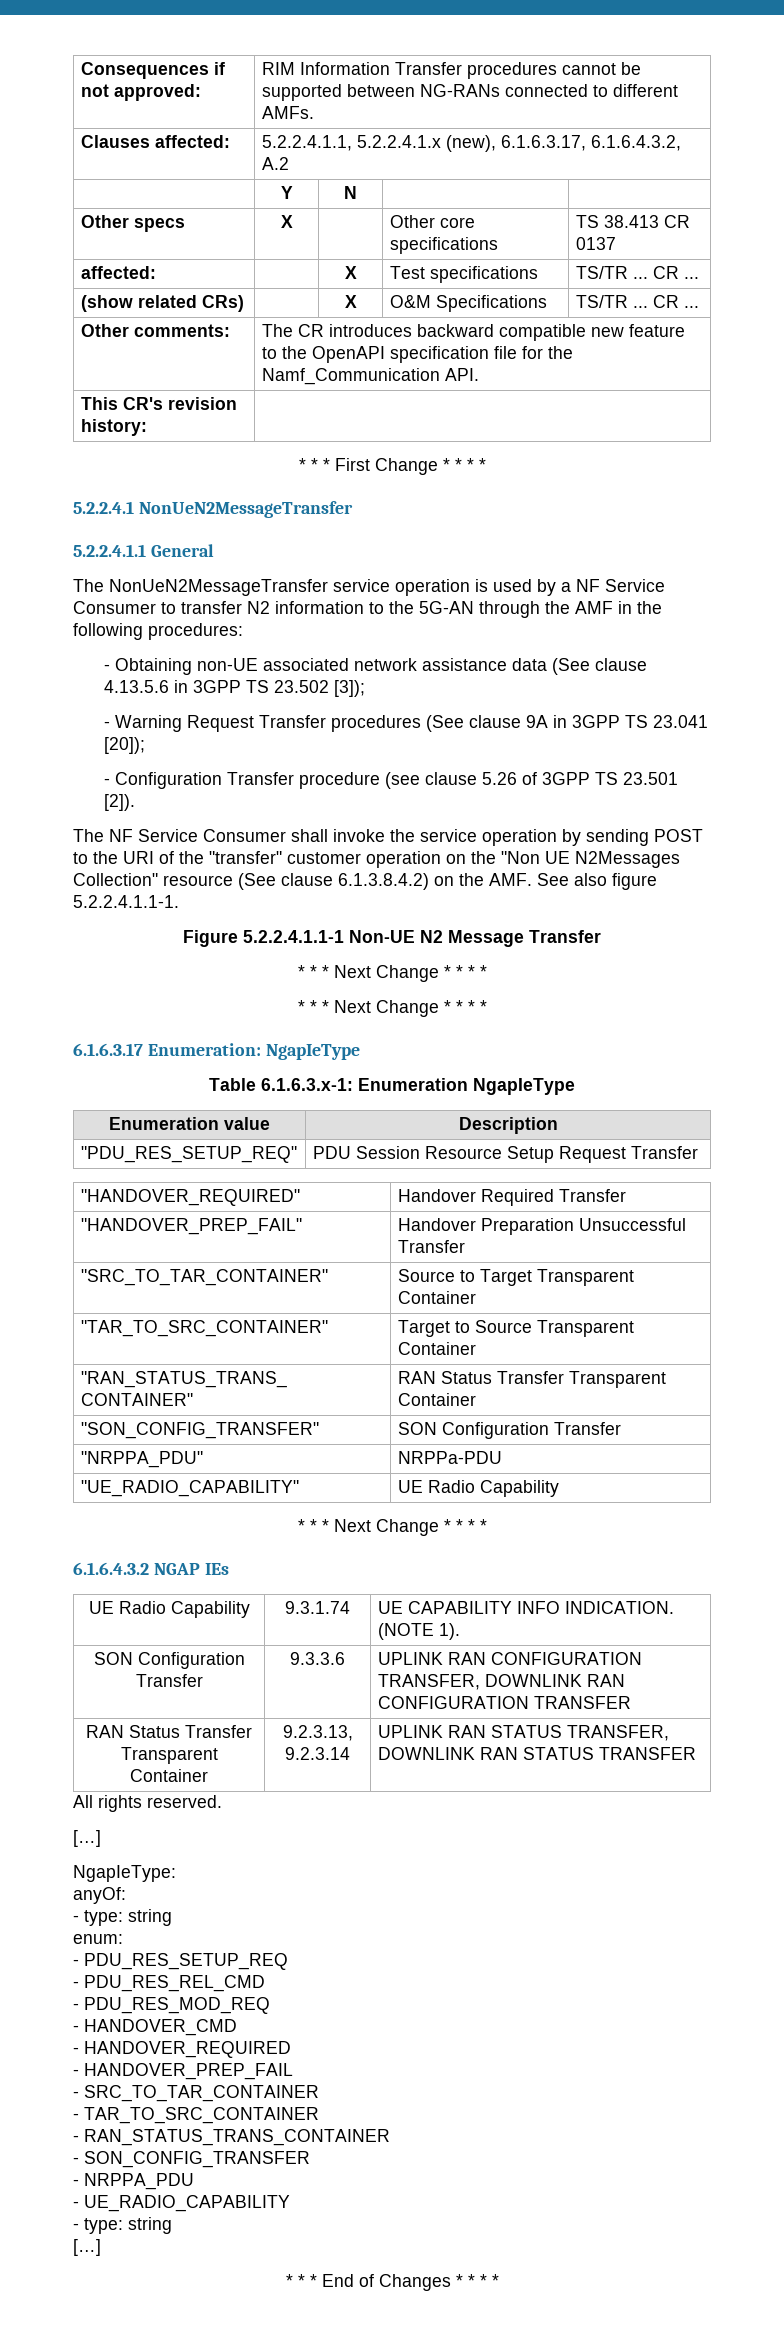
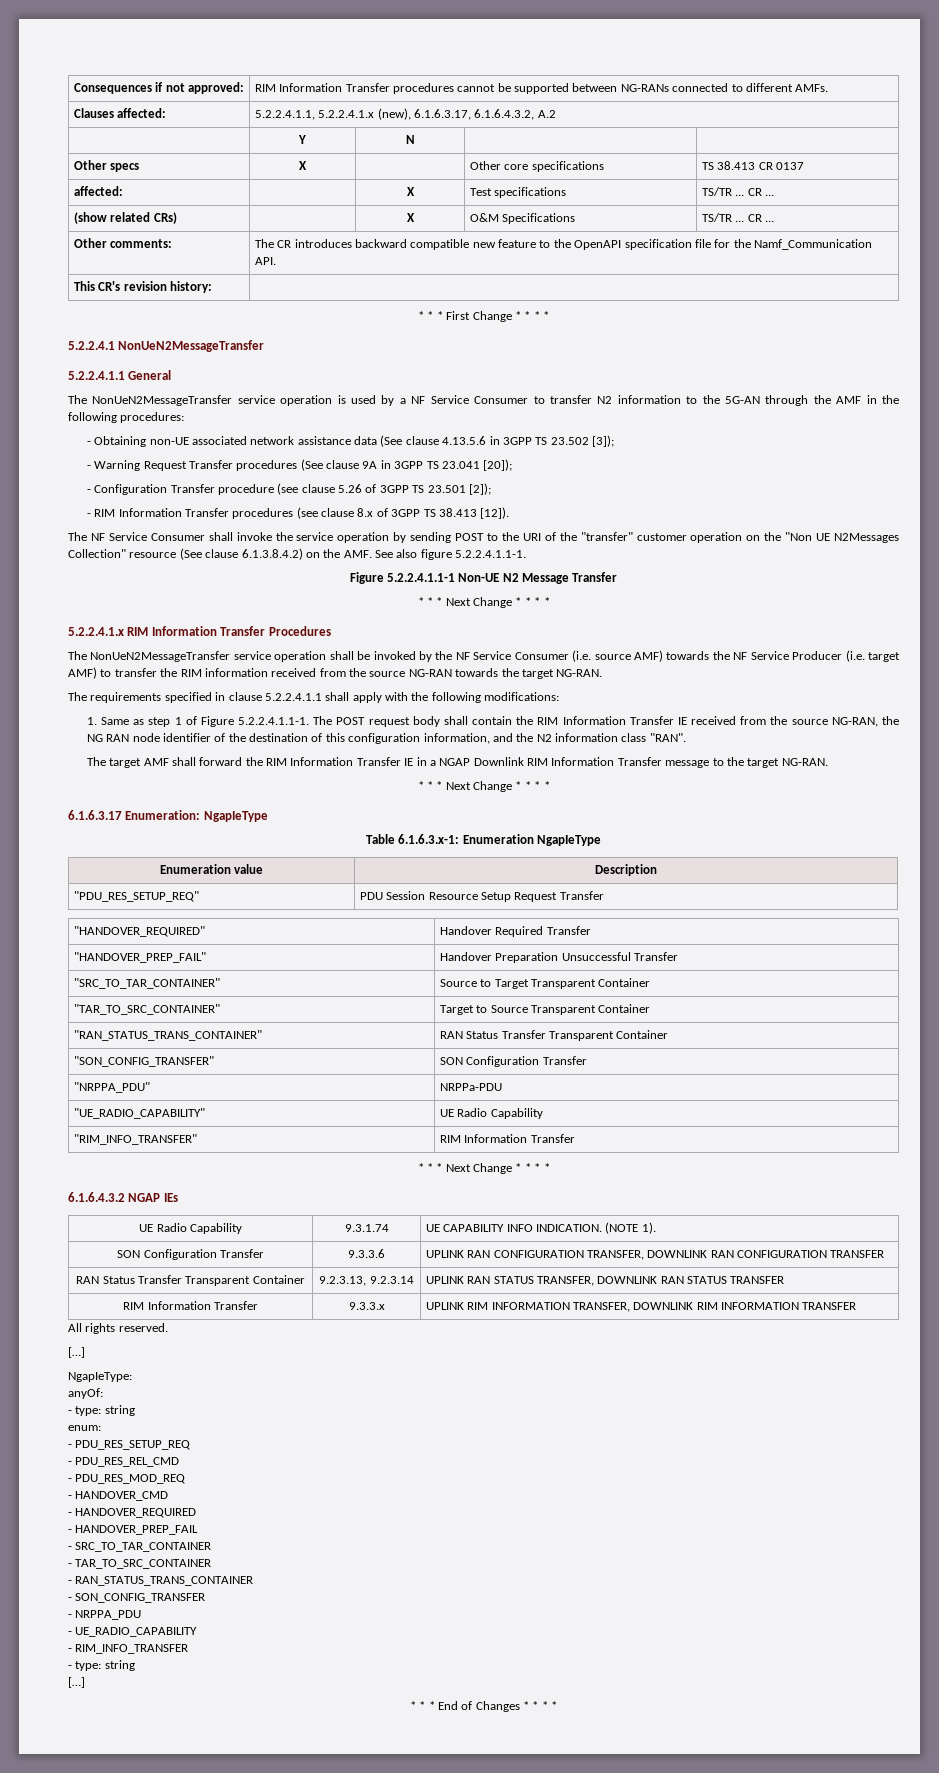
- - Configuration Transfer procedure (see clause 5.26 of 3GPP TS 23.501 [2]).
+ - Configuration Transfer procedure (see clause 5.26 of 3GPP TS 23.501 [2]);
+ - RIM Information Transfer procedures (see clause 8.x of 3GPP TS 38.413 [12]).
+ 5.2.2.4.1.x RIM Information Transfer Procedures
+ The NonUeN2MessageTransfer service operation shall be invoked by the NF Service Consumer (i.e. source AMF) towards the NF Service Producer (i.e. target AMF) to transfer the RIM information received from the source NG-RAN towards the target NG-RAN.
+ The requirements specified in clause 5.2.2.4.1.1 shall apply with the following modifications:
+ 1. Same as step 1 of Figure 5.2.2.4.1.1-1. The POST request body shall contain the RIM Information Transfer IE received from the source NG-RAN, the NG RAN node identifier of the destination of this configuration information, and the N2 information class "RAN".
+ The target AMF shall forward the RIM Information Transfer IE in a NGAP Downlink RIM Information Transfer message to the target NG-RAN.
+ "RIM_INFO_TRANSFER" | RIM Information Transfer
+ RIM Information Transfer | 9.3.3.x | UPLINK RIM INFORMATION TRANSFER, DOWNLINK RIM INFORMATION TRANSFER
+ - RIM_INFO_TRANSFER

